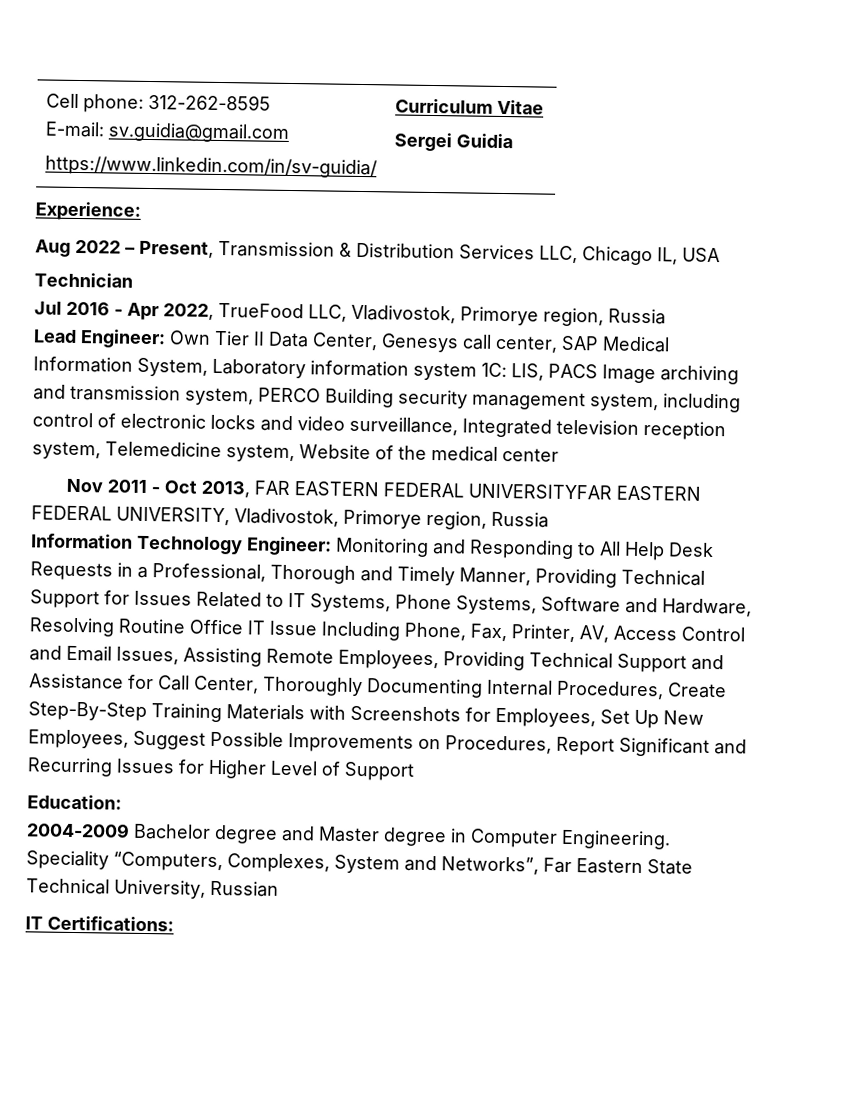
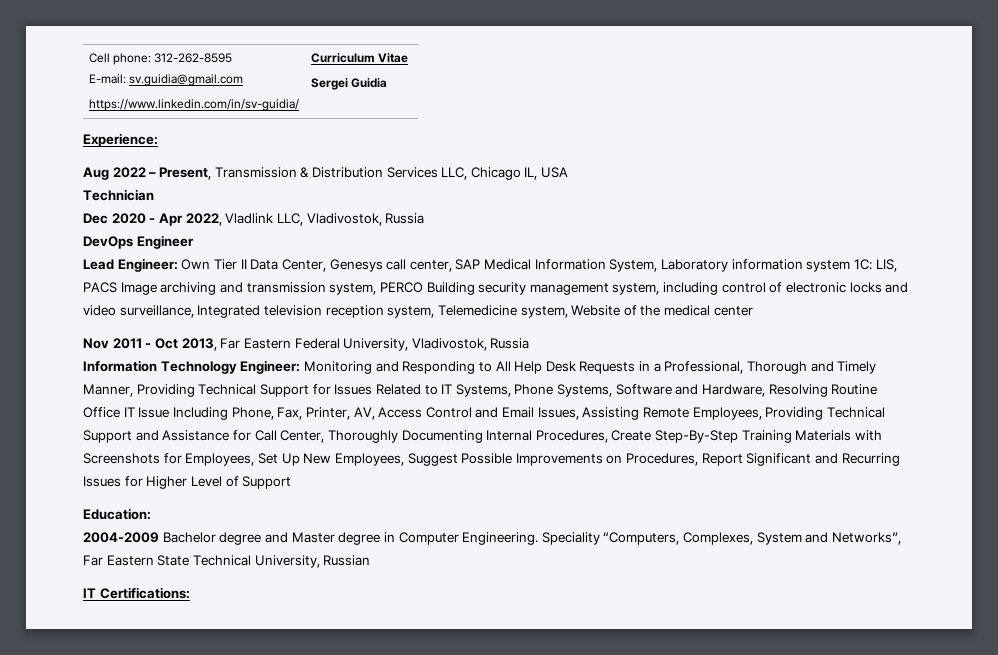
- Jul 2016 - Apr 2022, TrueFood LLC, Vladivostok, Primorye region, Russia
+ Dec 2020 - Apr 2022, Vladlink LLC, Vladivostok, Russia
+ DevOps Engineer
- Nov 2011 - Oct 2013, FAR EASTERN FEDERAL UNIVERSITYFAR EASTERN FEDERAL UNIVERSITY, Vladivostok, Primorye region, Russia
+ Nov 2011 - Oct 2013, Far Eastern Federal University, Vladivostok, Russia

